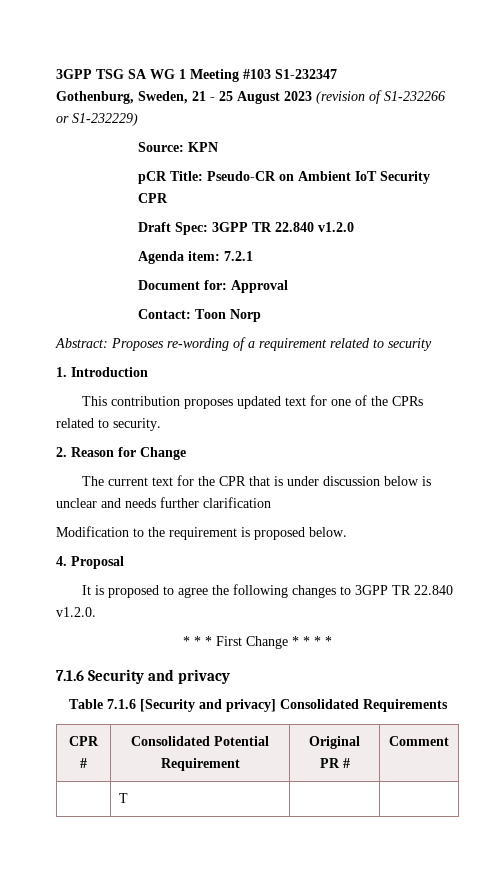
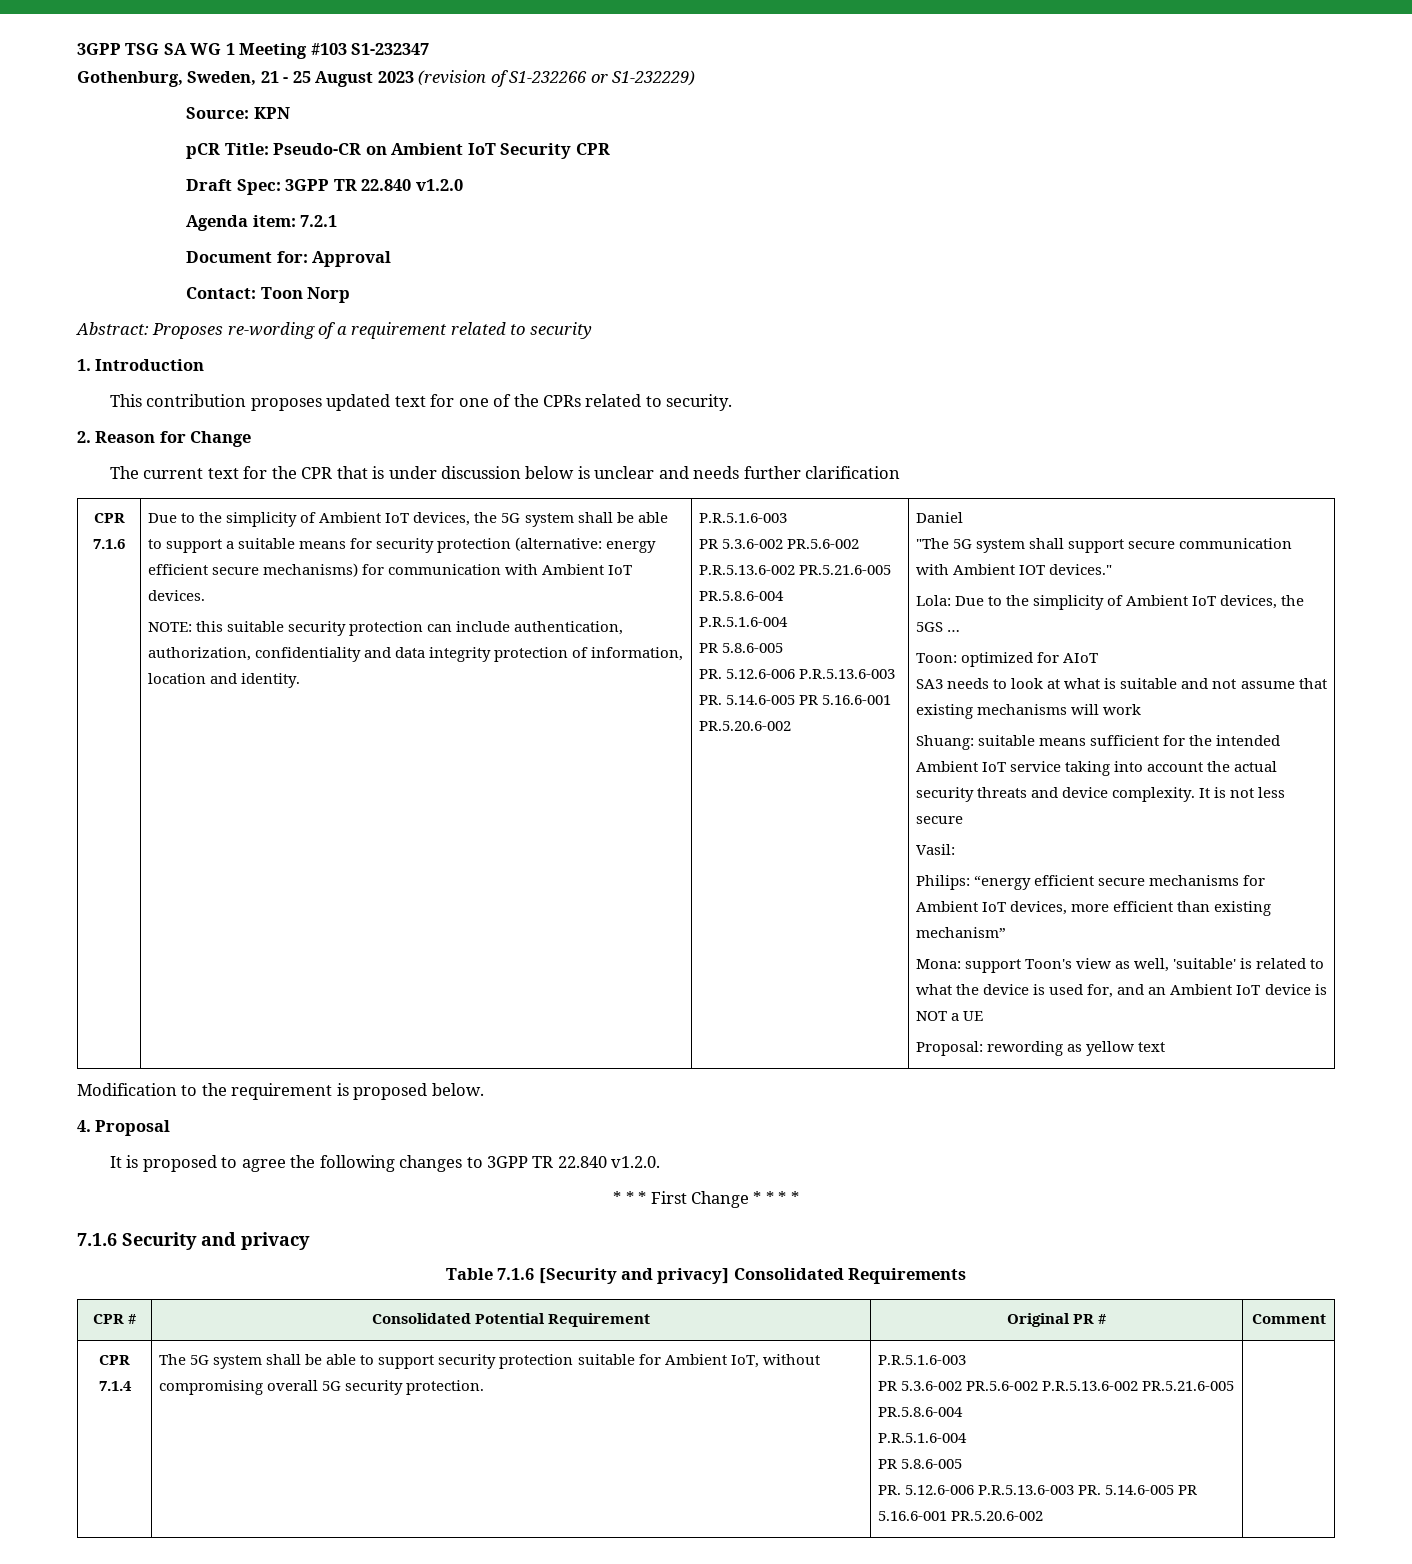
+ CPR 7.1.6 | Due to the simplicity of Ambient IoT devices, the 5G system shall be able to support a suitable means for security protection (alternative: energy efficient secure mechanisms) for communication with Ambient IoT devices.
+ NOTE: this suitable security protection can include authentication, authorization, confidentiality and data integrity protection of information, location and identity. | P.R.5.1.6-003
+ PR 5.3.6-002 PR.5.6-002 P.R.5.13.6-002 PR.5.21.6-005 PR.5.8.6-004
+ P.R.5.1.6-004
+ PR 5.8.6-005
+ PR. 5.12.6-006 P.R.5.13.6-003 PR. 5.14.6-005 PR 5.16.6-001 PR.5.20.6-002 | Daniel
+ "The 5G system shall support secure communication with Ambient IOT devices."
+ Lola: Due to the simplicity of Ambient IoT devices, the 5GS …
+ Toon: optimized for AIoT
+ SA3 needs to look at what is suitable and not assume that existing mechanisms will work
+ Shuang: suitable means sufficient for the intended Ambient IoT service taking into account the actual security threats and device complexity. It is not less secure
+ Vasil:
+ Philips: “energy efficient secure mechanisms for Ambient IoT devices, more efficient than existing mechanism”
+ Mona: support Toon's view as well, 'suitable' is related to what the device is used for, and an Ambient IoT device is NOT a UE
+ Proposal: rewording as yellow text
- | T | |
+ CPR 7.1.4 | The 5G system shall be able to support security protection suitable for Ambient IoT, without compromising overall 5G security protection. | P.R.5.1.6-003
+ PR 5.3.6-002 PR.5.6-002 P.R.5.13.6-002 PR.5.21.6-005 PR.5.8.6-004
+ P.R.5.1.6-004
+ PR 5.8.6-005
+ PR. 5.12.6-006 P.R.5.13.6-003 PR. 5.14.6-005 PR 5.16.6-001 PR.5.20.6-002 |

